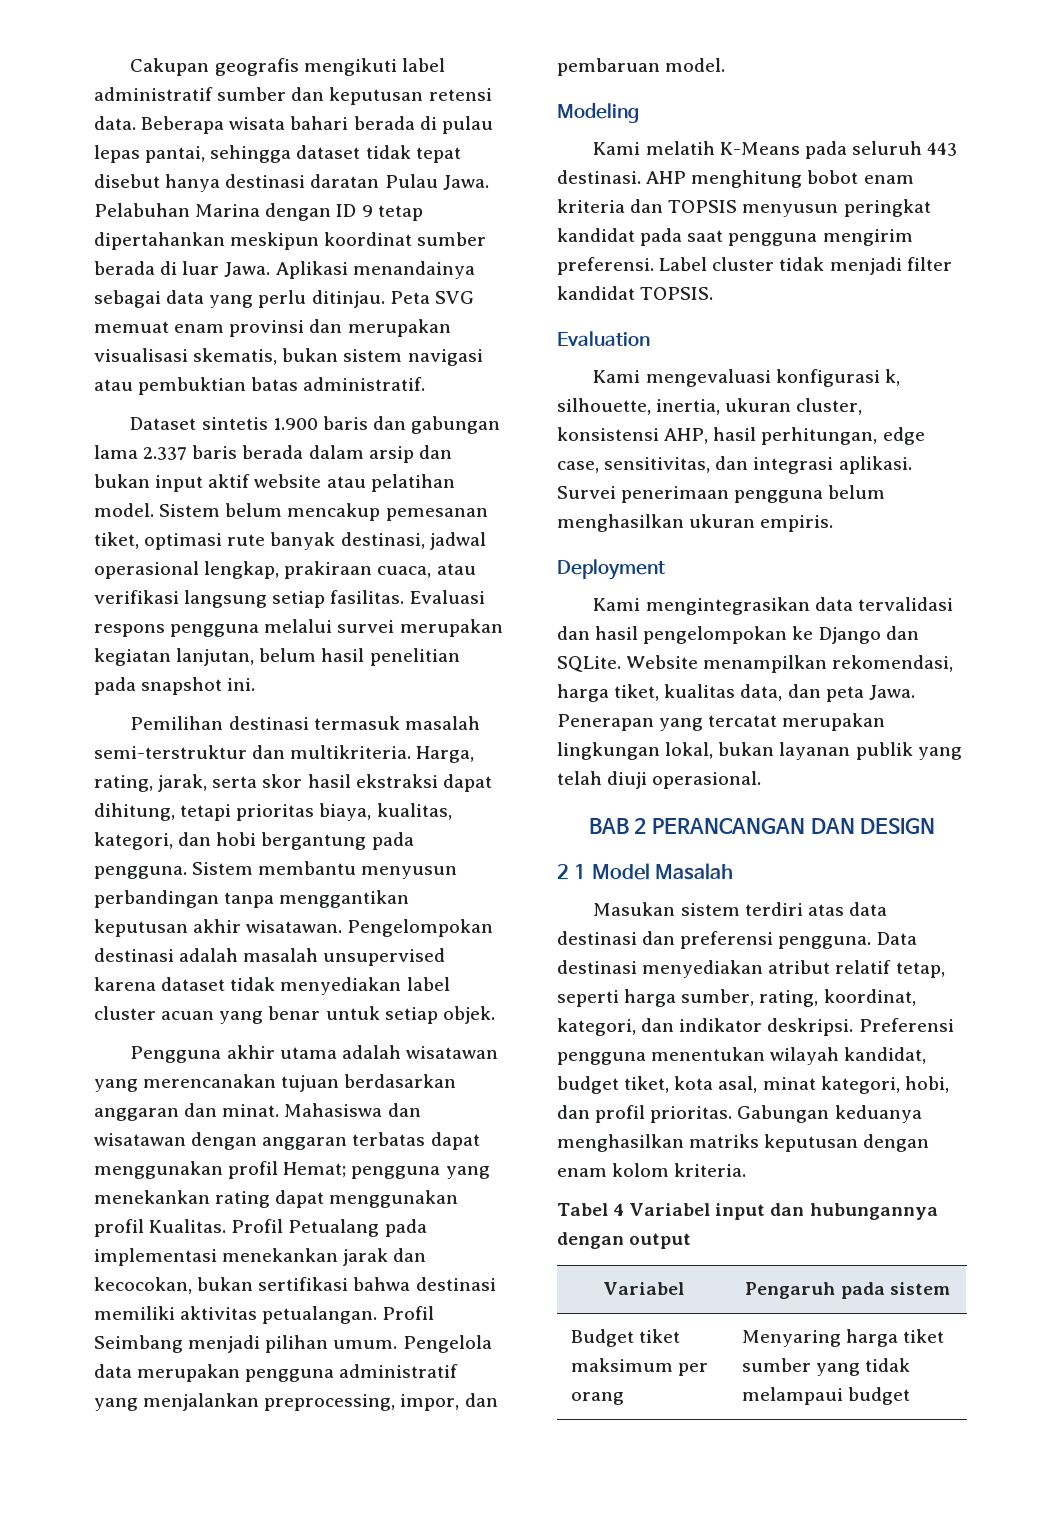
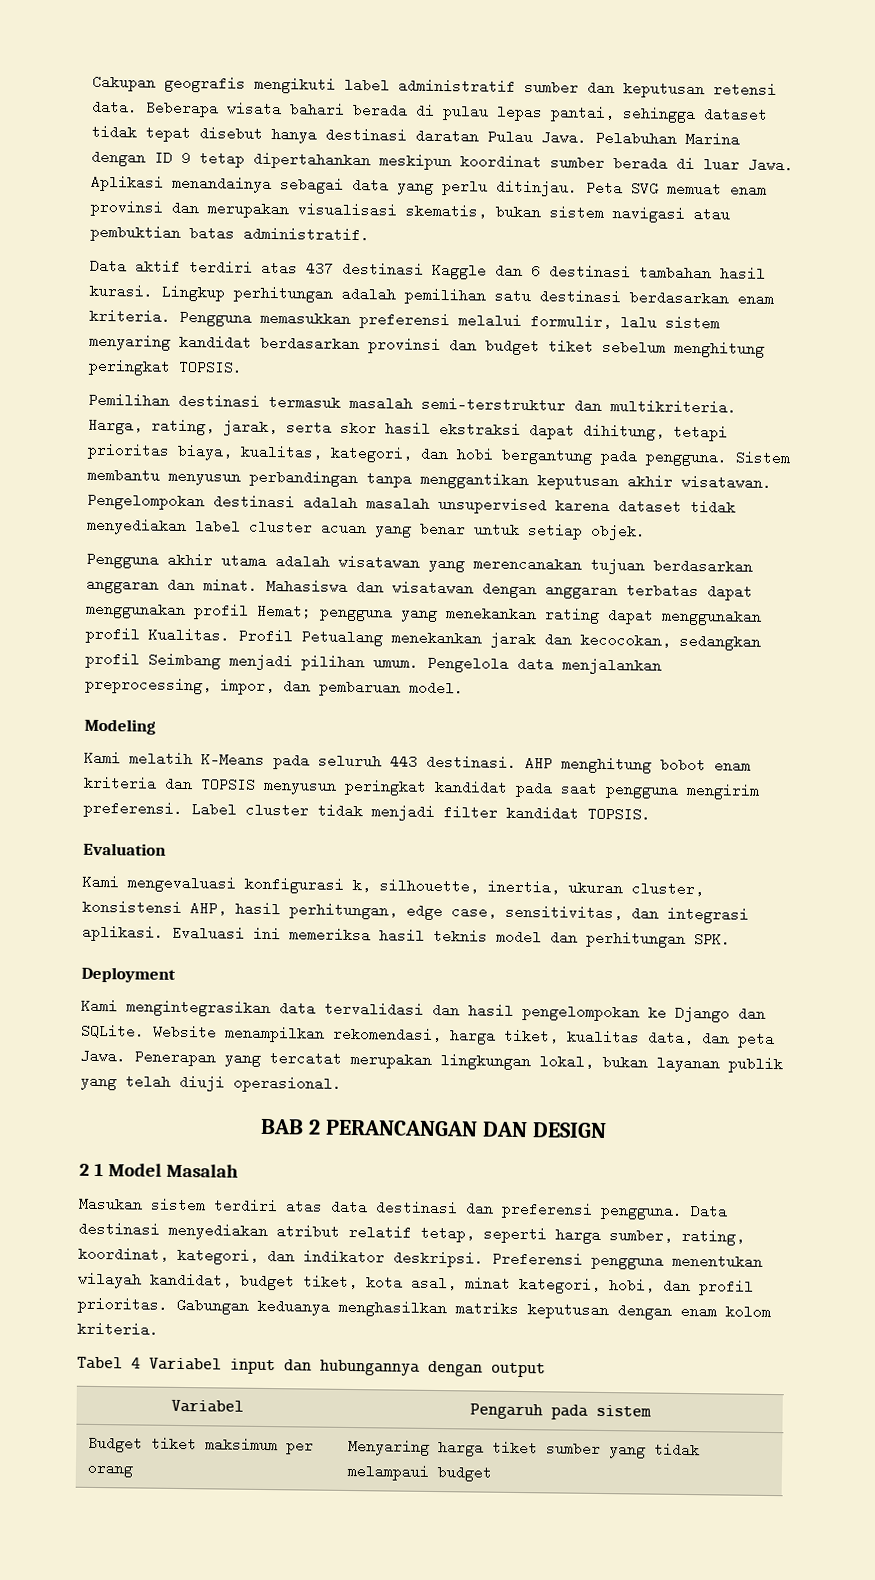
- Dataset sintetis 1.900 baris dan gabungan lama 2.337 baris berada dalam arsip dan bukan input aktif website atau pelatihan model. Sistem belum mencakup pemesanan tiket, optimasi rute banyak destinasi, jadwal operasional lengkap, prakiraan cuaca, atau verifikasi langsung setiap fasilitas. Evaluasi respons pengguna melalui survei merupakan kegiatan lanjutan, belum hasil penelitian pada snapshot ini.
+ Data aktif terdiri atas 437 destinasi Kaggle dan 6 destinasi tambahan hasil kurasi. Lingkup perhitungan adalah pemilihan satu destinasi berdasarkan enam kriteria. Pengguna memasukkan preferensi melalui formulir, lalu sistem menyaring kandidat berdasarkan provinsi dan budget tiket sebelum menghitung peringkat TOPSIS.
- Profil Petualang pada implementasi menekankan jarak dan kecocokan, bukan sertifikasi bahwa destinasi memiliki aktivitas petualangan. Profil Seimbang menjadi pilihan umum.
+ Profil Petualang menekankan jarak dan kecocokan, sedangkan profil Seimbang menjadi pilihan umum.
- Pengelola data merupakan pengguna administratif yang menjalankan preprocessing, impor, dan pembaruan model.
+ Pengelola data menjalankan preprocessing, impor, dan pembaruan model.
- Survei penerimaan pengguna belum menghasilkan ukuran empiris.
+ Evaluasi ini memeriksa hasil teknis model dan perhitungan SPK.

